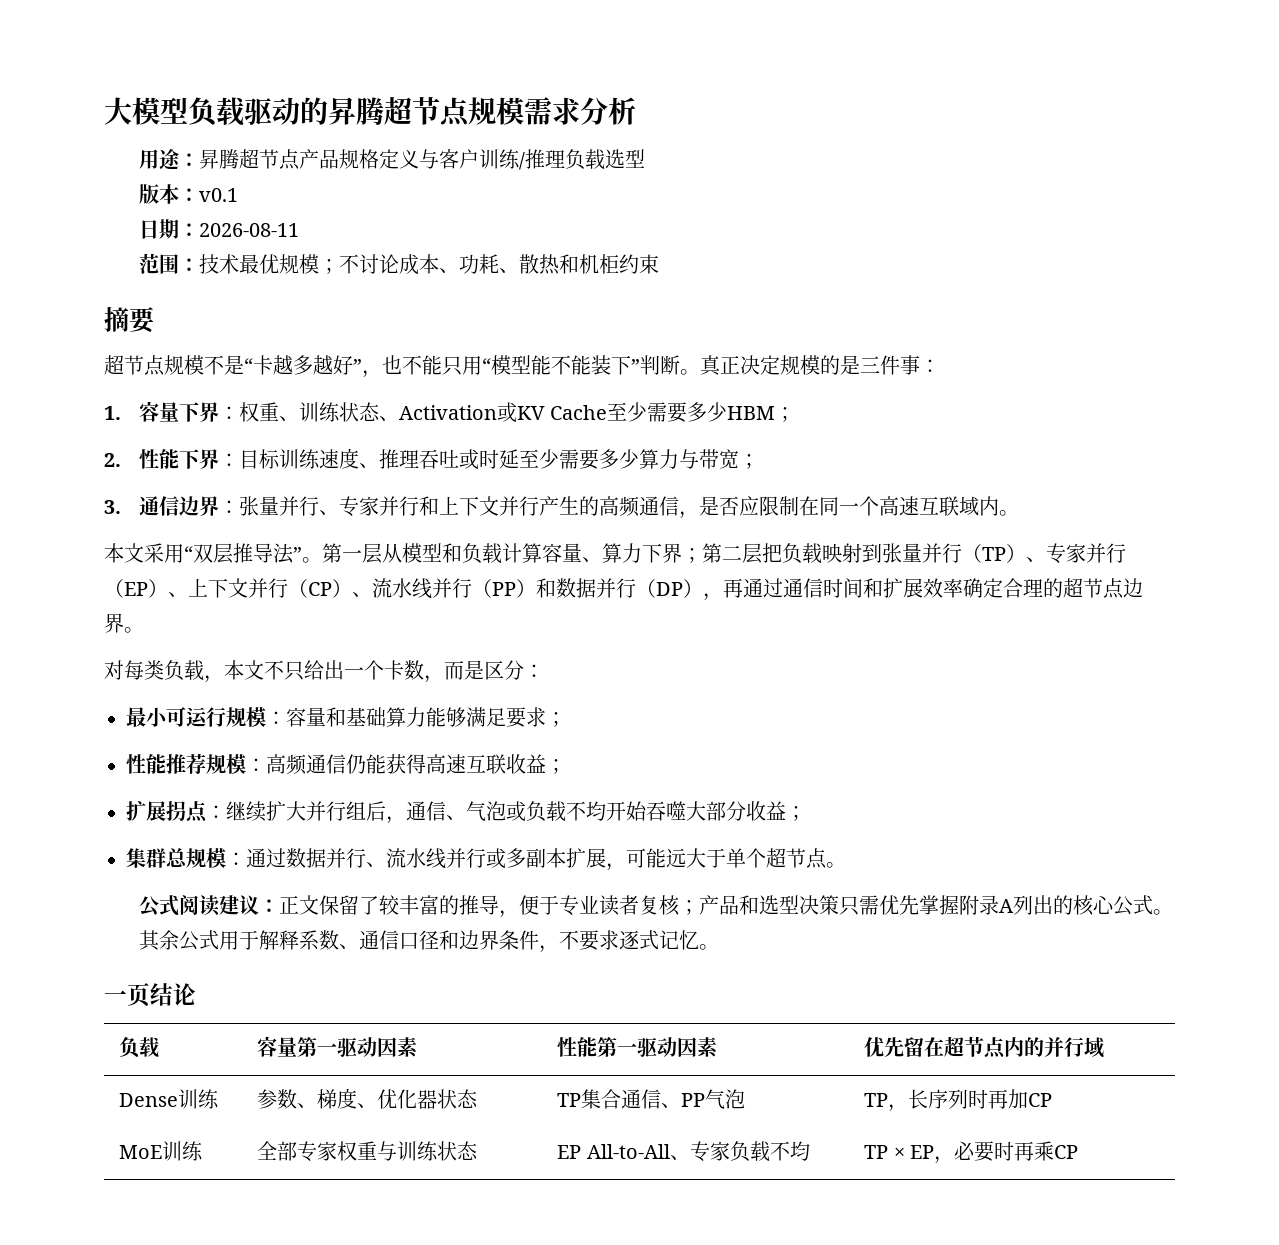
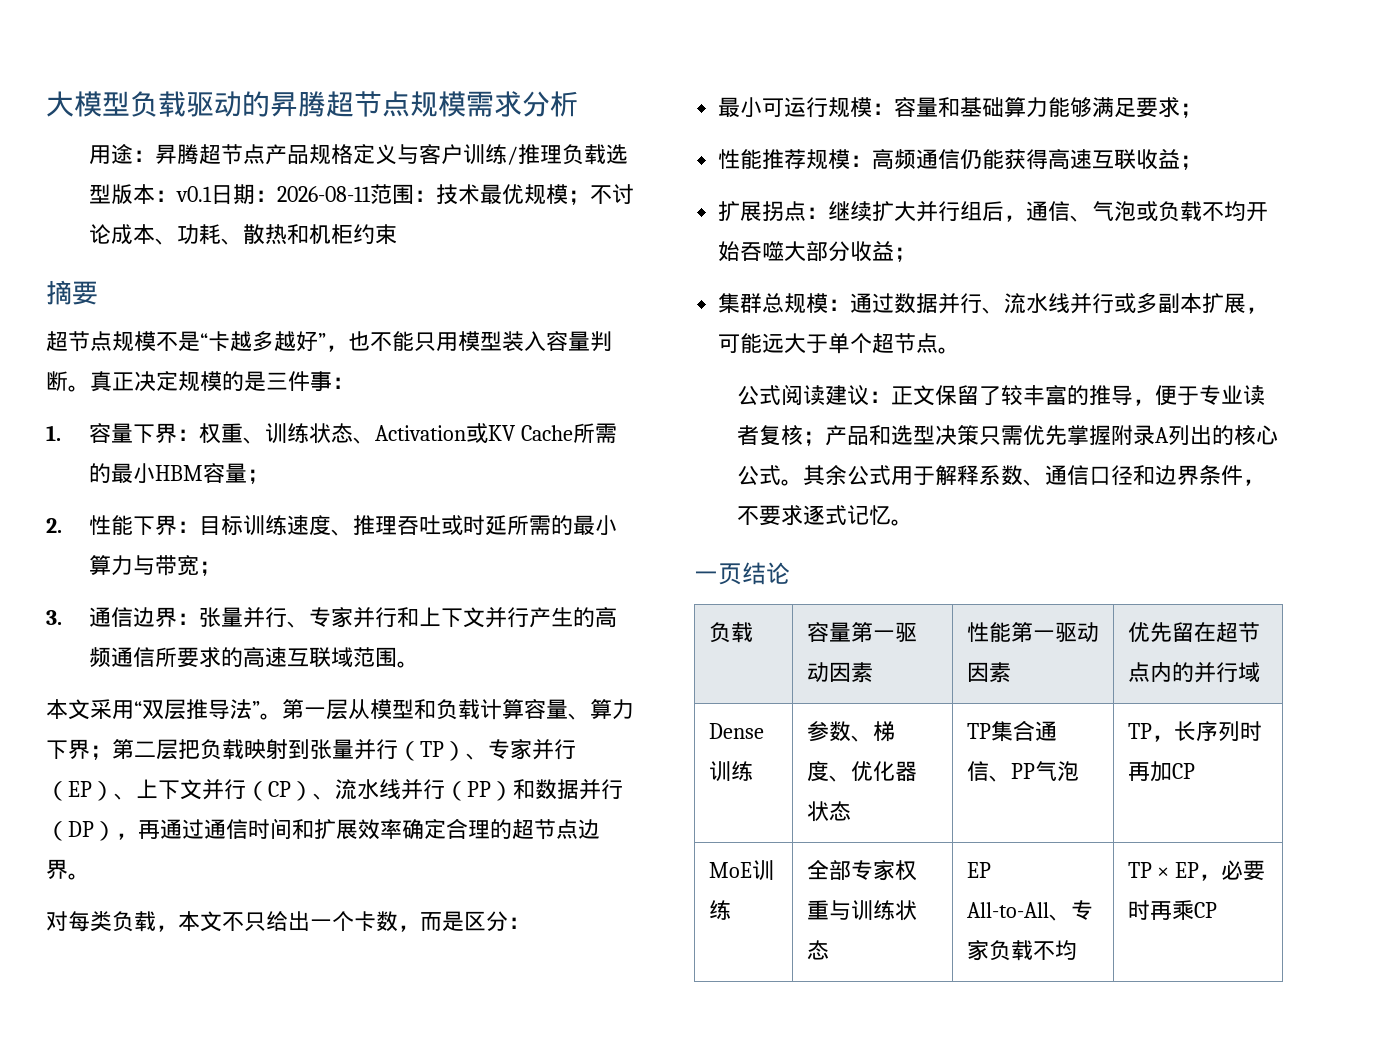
- 用途：昇腾超节点产品规格定义与客户训练/推理负载选型
- 版本：v0.1
- 日期：2026-08-11
- 范围：技术最优规模；不讨论成本、功耗、散热和机柜约束
+ 用途：昇腾超节点产品规格定义与客户训练/推理负载选型版本：v0.1日期：2026-08-11范围：技术最优规模；不讨论成本、功耗、散热和机柜约束
- 超节点规模不是“卡越多越好”，也不能只用“模型能不能装下”判断。
+ 超节点规模不是“卡越多越好”，也不能只用模型装入容量判断。
- 1.容量下界：权重、训练状态、Activation或KV Cache至少需要多少HBM；
+ 1.容量下界：权重、训练状态、Activation或KV Cache所需的最小HBM容量；
- 2.性能下界：目标训练速度、推理吞吐或时延至少需要多少算力与带宽；
+ 2.性能下界：目标训练速度、推理吞吐或时延所需的最小算力与带宽；
- 3.通信边界：张量并行、专家并行和上下文并行产生的高频通信，是否应限制在同一个高速互联域内。
+ 3.通信边界：张量并行、专家并行和上下文并行产生的高频通信所要求的高速互联域范围。

